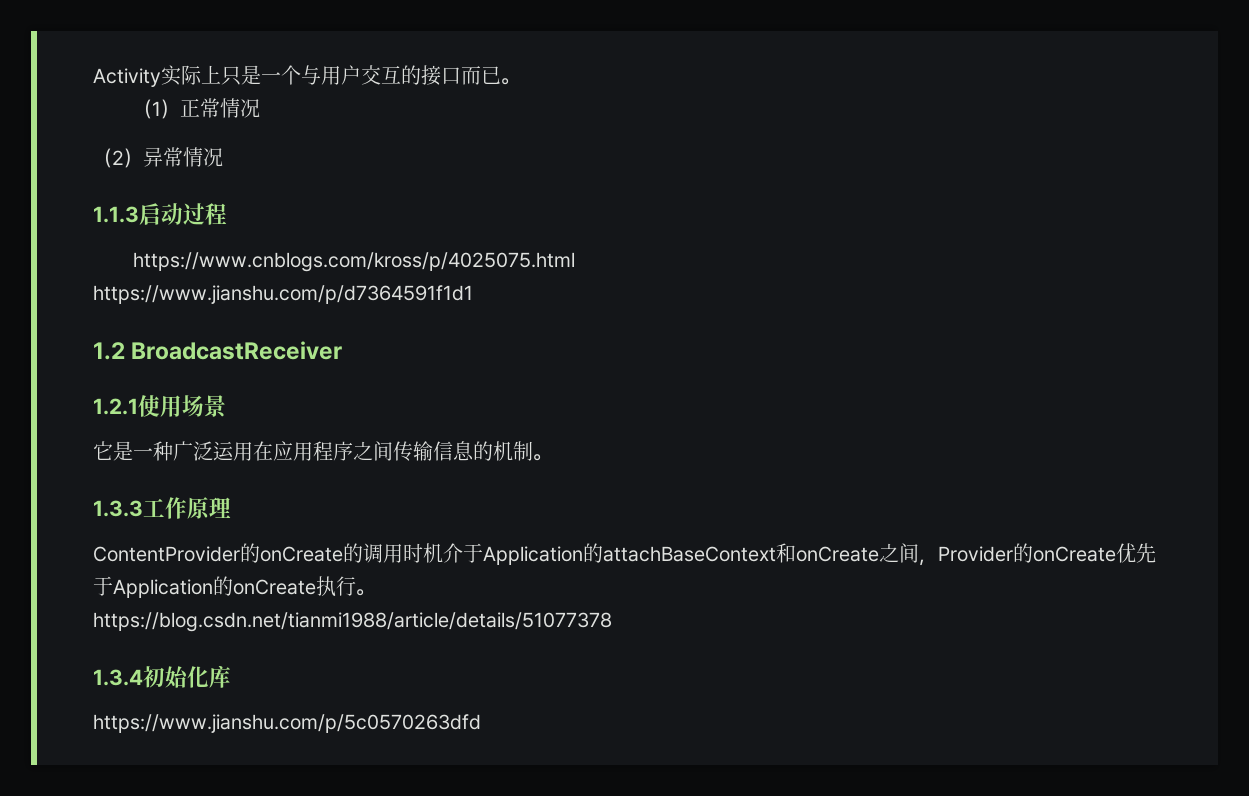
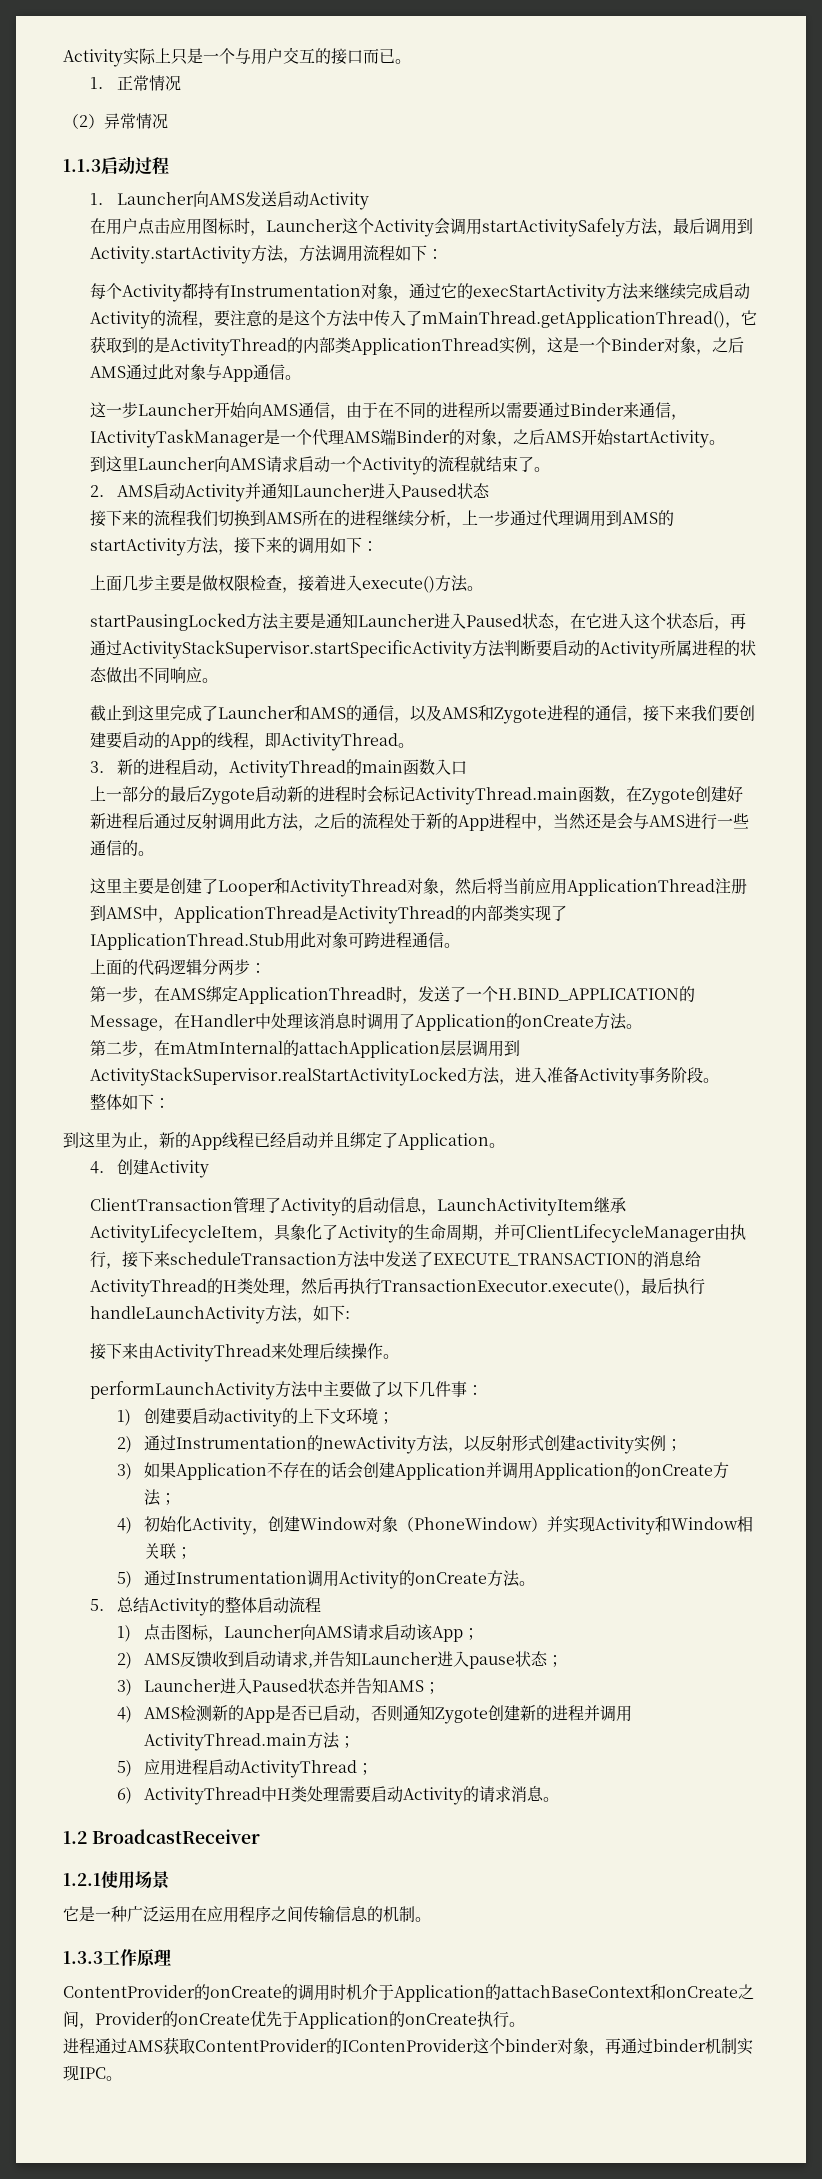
- （1）正常情况
+ 1.正常情况
- https://www.cnblogs.com/kross/p/4025075.html
- https://www.jianshu.com/p/d7364591f1d1
+ 1. Launcher向AMS发送启动Activity
+ 在用户点击应用图标时，Launcher这个Activity会调用startActivitySafely方法，最后调用到Activity.startActivity方法，方法调用流程如下：
+ 每个Activity都持有Instrumentation对象，通过它的execStartActivity方法来继续完成启动Activity的流程，要注意的是这个方法中传入了mMainThread.getApplicationThread()，它获取到的是ActivityThread的内部类ApplicationThread实例，这是一个Binder对象，之后AMS通过此对象与App通信。
+ 这一步Launcher开始向AMS通信，由于在不同的进程所以需要通过Binder来通信，IActivityTaskManager是一个代理AMS端Binder的对象，之后AMS开始startActivity。
+ 到这里Launcher向AMS请求启动一个Activity的流程就结束了。
+ 2. AMS启动Activity并通知Launcher进入Paused状态
+ 接下来的流程我们切换到AMS所在的进程继续分析，上一步通过代理调用到AMS的startActivity方法，接下来的调用如下：
+ 上面几步主要是做权限检查，接着进入execute()方法。
+ startPausingLocked方法主要是通知Launcher进入Paused状态，在它进入这个状态后，再通过ActivityStackSupervisor.startSpecificActivity方法判断要启动的Activity所属进程的状态做出不同响应。
+ 截止到这里完成了Launcher和AMS的通信，以及AMS和Zygote进程的通信，接下来我们要创建要启动的App的线程，即ActivityThread。
+ 3.新的进程启动，ActivityThread的main函数入口
+ 上一部分的最后Zygote启动新的进程时会标记ActivityThread.main函数，在Zygote创建好新进程后通过反射调用此方法，之后的流程处于新的App进程中，当然还是会与AMS进行一些通信的。
+ 这里主要是创建了Looper和ActivityThread对象，然后将当前应用ApplicationThread注册到AMS中，ApplicationThread是ActivityThread的内部类实现了IApplicationThread.Stub用此对象可跨进程通信。
+ 上面的代码逻辑分两步：
+ 第一步，在AMS绑定ApplicationThread时，发送了一个H.BIND_APPLICATION的Message，在Handler中处理该消息时调用了Application的onCreate方法。
+ 第二步，在mAtmInternal的attachApplication层层调用到ActivityStackSupervisor.realStartActivityLocked方法，进入准备Activity事务阶段。
+ 整体如下：
+ 到这里为止，新的App线程已经启动并且绑定了Application。
+ 4.创建Activity
+ ClientTransaction管理了Activity的启动信息，LaunchActivityItem继承ActivityLifecycleItem，具象化了Activity的生命周期，并可ClientLifecycleManager由执行，接下来scheduleTransaction方法中发送了EXECUTE_TRANSACTION的消息给ActivityThread的H类处理，然后再执行TransactionExecutor.execute()，最后执行handleLaunchActivity方法，如下:
+ 接下来由ActivityThread来处理后续操作。
+ performLaunchActivity方法中主要做了以下几件事：
+ 1)创建要启动activity的上下文环境；
+ 2)通过Instrumentation的newActivity方法，以反射形式创建activity实例；
+ 3)如果Application不存在的话会创建Application并调用Application的onCreate方法；
+ 4)初始化Activity，创建Window对象（PhoneWindow）并实现Activity和Window相关联；
+ 5)通过Instrumentation调用Activity的onCreate方法。
+ 5.总结Activity的整体启动流程
+ 1)点击图标，Launcher向AMS请求启动该App；
+ 2) AMS反馈收到启动请求,并告知Launcher进入pause状态；
+ 3) Launcher进入Paused状态并告知AMS；
+ 4) AMS检测新的App是否已启动，否则通知Zygote创建新的进程并调用ActivityThread.main方法；
+ 5)应用进程启动ActivityThread；
+ 6) ActivityThread中H类处理需要启动Activity的请求消息。
- https://blog.csdn.net/tianmi1988/article/details/51077378
- 1.3.4初始化库
- https://www.jianshu.com/p/5c0570263dfd
+ 进程通过AMS获取ContentProvider的IContenProvider这个binder对象，再通过binder机制实现IPC。

